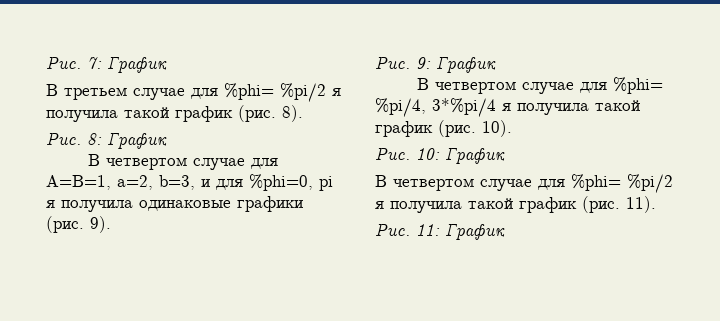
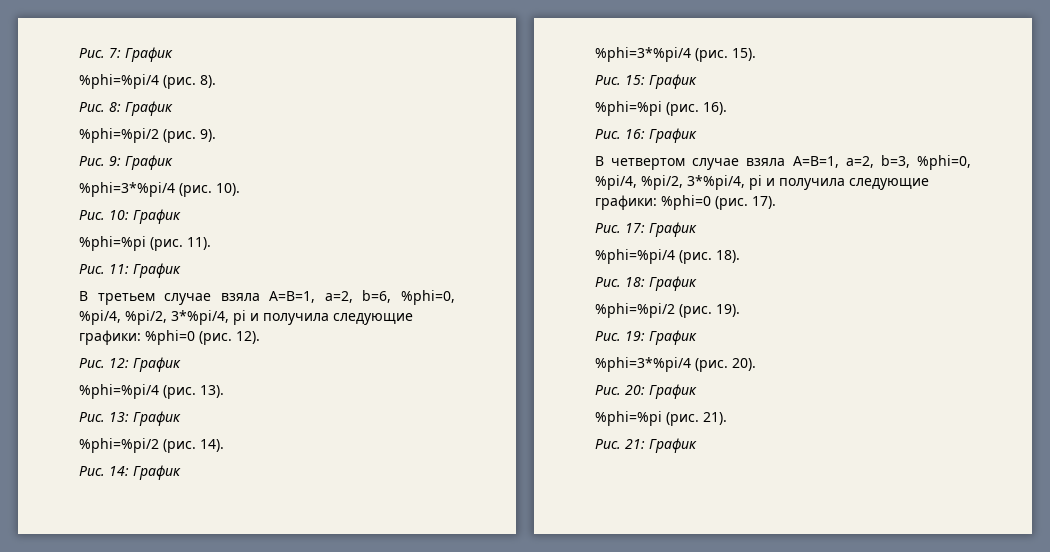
  Рис. 7: График
- В третьем случае для %phi= %pi/2 я получила такой график (рис.
+ %phi=%pi/4 (рис.
  Рис. 8: График
- В четвертом случае для А=В=1, а=2, b=3, и для %phi=0, pi я получила одинаковые графики (рис.
+ %phi=%pi/2 (рис.
  Рис. 9: График
- В четвертом случае для %phi= %pi/4, 3*%pi/4 я получила такой график (рис.
+ %phi=3*%pi/4 (рис.
  Рис. 10: График
- В четвертом случае для %phi= %pi/2 я получила такой график (рис.
+ %phi=%pi (рис.
+ В третьем случае взяла А=В=1, а=2, b=6, %phi=0, %pi/4, %pi/2, 3*%pi/4, pi и получила следующие графики: %phi=0 (рис. 12).
+ Рис. 12: График
+ %phi=%pi/4 (рис. 13).
+ Рис. 13: График
+ %phi=%pi/2 (рис. 14).
+ Рис. 14: График
+ %phi=3*%pi/4 (рис. 15).
+ Рис. 15: График
+ %phi=%pi (рис. 16).
+ Рис. 16: График
+ В четвертом случае взяла А=В=1, а=2, b=3, %phi=0, %pi/4, %pi/2, 3*%pi/4, pi и получила следующие графики: %phi=0 (рис. 17).
+ Рис. 17: График
+ %phi=%pi/4 (рис. 18).
+ Рис. 18: График
+ %phi=%pi/2 (рис. 19).
+ Рис. 19: График
+ %phi=3*%pi/4 (рис. 20).
+ Рис. 20: График
+ %phi=%pi (рис. 21).
+ Рис. 21: График

